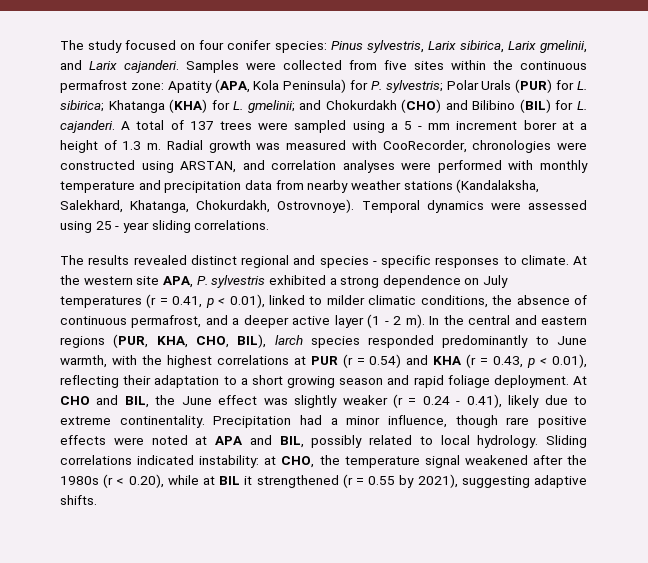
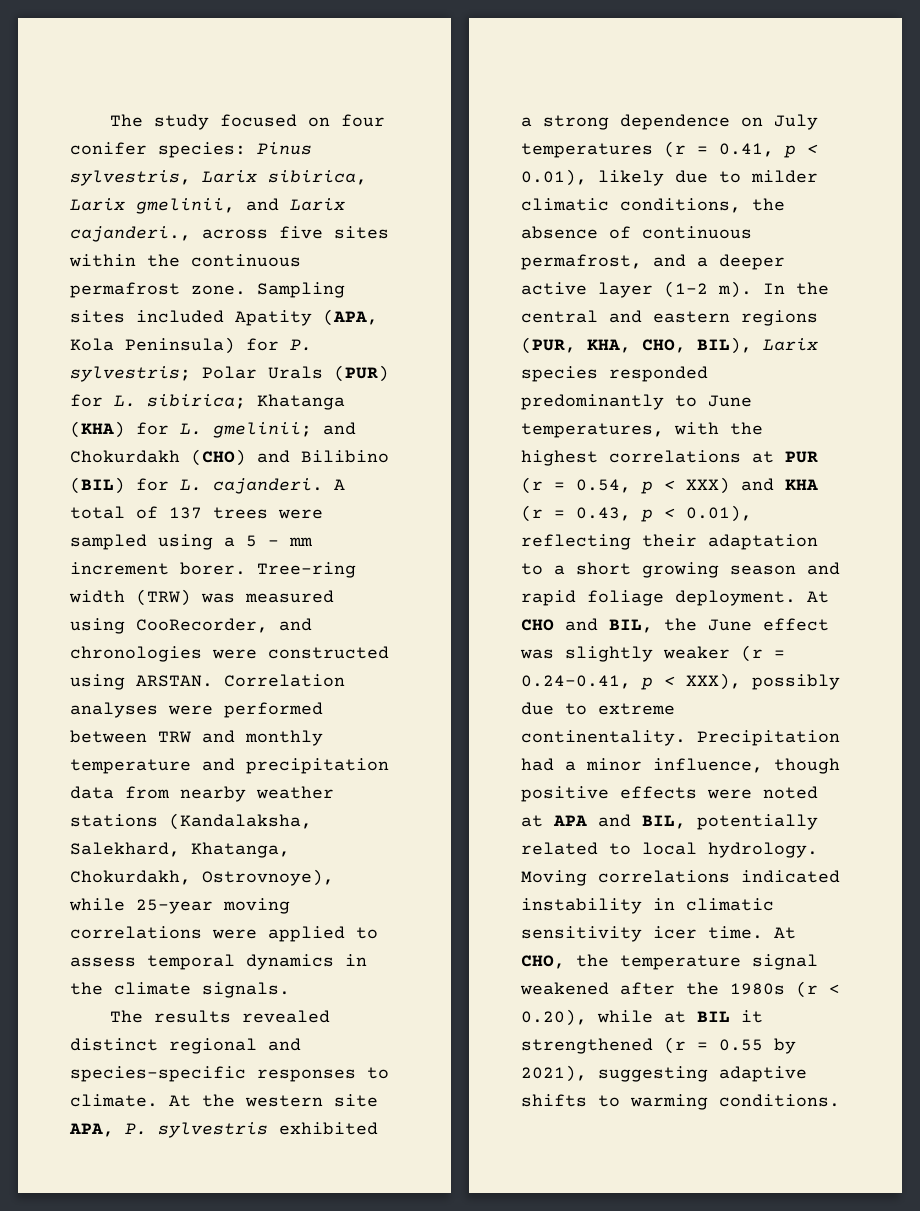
- The study focused on four conifer species: Pinus sylvestris, Larix sibirica, Larix gmelinii, and Larix cajanderi. Samples were collected from five sites within the continuous permafrost zone: Apatity (APA, Kola Peninsula) for P. sylvestris; Polar Urals (PUR) for L. sibirica; Khatanga (KHA) for L. gmelinii; and Chokurdakh (CHO) and Bilibino (BIL) for L. cajanderi.
+ The study focused on four conifer species: Pinus sylvestris, Larix sibirica, Larix gmelinii, and Larix cajanderi., across five sites within the continuous permafrost zone. Sampling sites included Apatity (APA, Kola Peninsula) for P. sylvestris; Polar Urals (PUR) for L. sibirica; Khatanga (KHA) for L. gmelinii; and Chokurdakh (CHO) and Bilibino (BIL) for L. cajanderi.
- A total of 137 trees were sampled using a 5 - mm increment borer at a height of 1.3 m. Radial growth was measured with CooRecorder, chronologies were constructed using ARSTAN, and correlation analyses were performed with monthly temperature and precipitation data from nearby weather stations (Kandalaksha, Salekhard, Khatanga, Chokurdakh, Ostrovnoye). Temporal dynamics were assessed using 25 - year sliding correlations.
+ A total of 137 trees were sampled using a 5 - mm increment borer. Tree-ring width (TRW) was measured using CooRecorder, and chronologies were constructed using ARSTAN. Correlation analyses were performed between TRW and monthly temperature and precipitation data from nearby weather stations (Kandalaksha, Salekhard, Khatanga, Chokurdakh, Ostrovnoye), while 25-year moving correlations were applied to assess temporal dynamics in the climate signals.
- The results revealed distinct regional and species - specific responses to climate.
+ The results revealed distinct regional and species-specific responses to climate.
- At the western site APA, P. sylvestris exhibited a strong dependence on July temperatures (r = 0.41, p < 0.01), linked to milder climatic conditions, the absence of continuous permafrost, and a deeper active layer (1 - 2 m).
+ At the western site APA, P. sylvestris exhibited a strong dependence on July temperatures (r = 0.41, p < 0.01), likely due to milder climatic conditions, the absence of continuous permafrost, and a deeper active layer (1–2 m).
- In the central and eastern regions (PUR, KHA, CHO, BIL), larch species responded predominantly to June warmth, with the highest correlations at PUR (r = 0.54) and KHA (r = 0.43, p < 0.01), reflecting their adaptation to a short growing season and rapid foliage deployment.
+ In the central and eastern regions (PUR, KHA, CHO, BIL), Larix species responded predominantly to June temperatures, with the highest correlations at PUR (r = 0.54, p < XXX) and KHA (r = 0.43, p < 0.01), reflecting their adaptation to a short growing season and rapid foliage deployment.
- At CHO and BIL, the June effect was slightly weaker (r = 0.24 - 0.41), likely due to extreme continentality.
+ At CHO and BIL, the June effect was slightly weaker (r = 0.24–0.41, p < XXX), possibly due to extreme continentality.
- Precipitation had a minor influence, though rare positive effects were noted at APA and BIL, possibly related to local hydrology.
+ Precipitation had a minor influence, though positive effects were noted at APA and BIL, potentially related to local hydrology.
- Sliding correlations indicated instability: at CHO, the temperature signal weakened after the 1980s (r < 0.20), while at BIL it strengthened (r = 0.55 by 2021), suggesting adaptive shifts.
+ Moving correlations indicated instability in climatic sensitivity icer time. At CHO, the temperature signal weakened after the 1980s (r < 0.20), while at BIL it strengthened (r = 0.55 by 2021), suggesting adaptive shifts to warming conditions.

